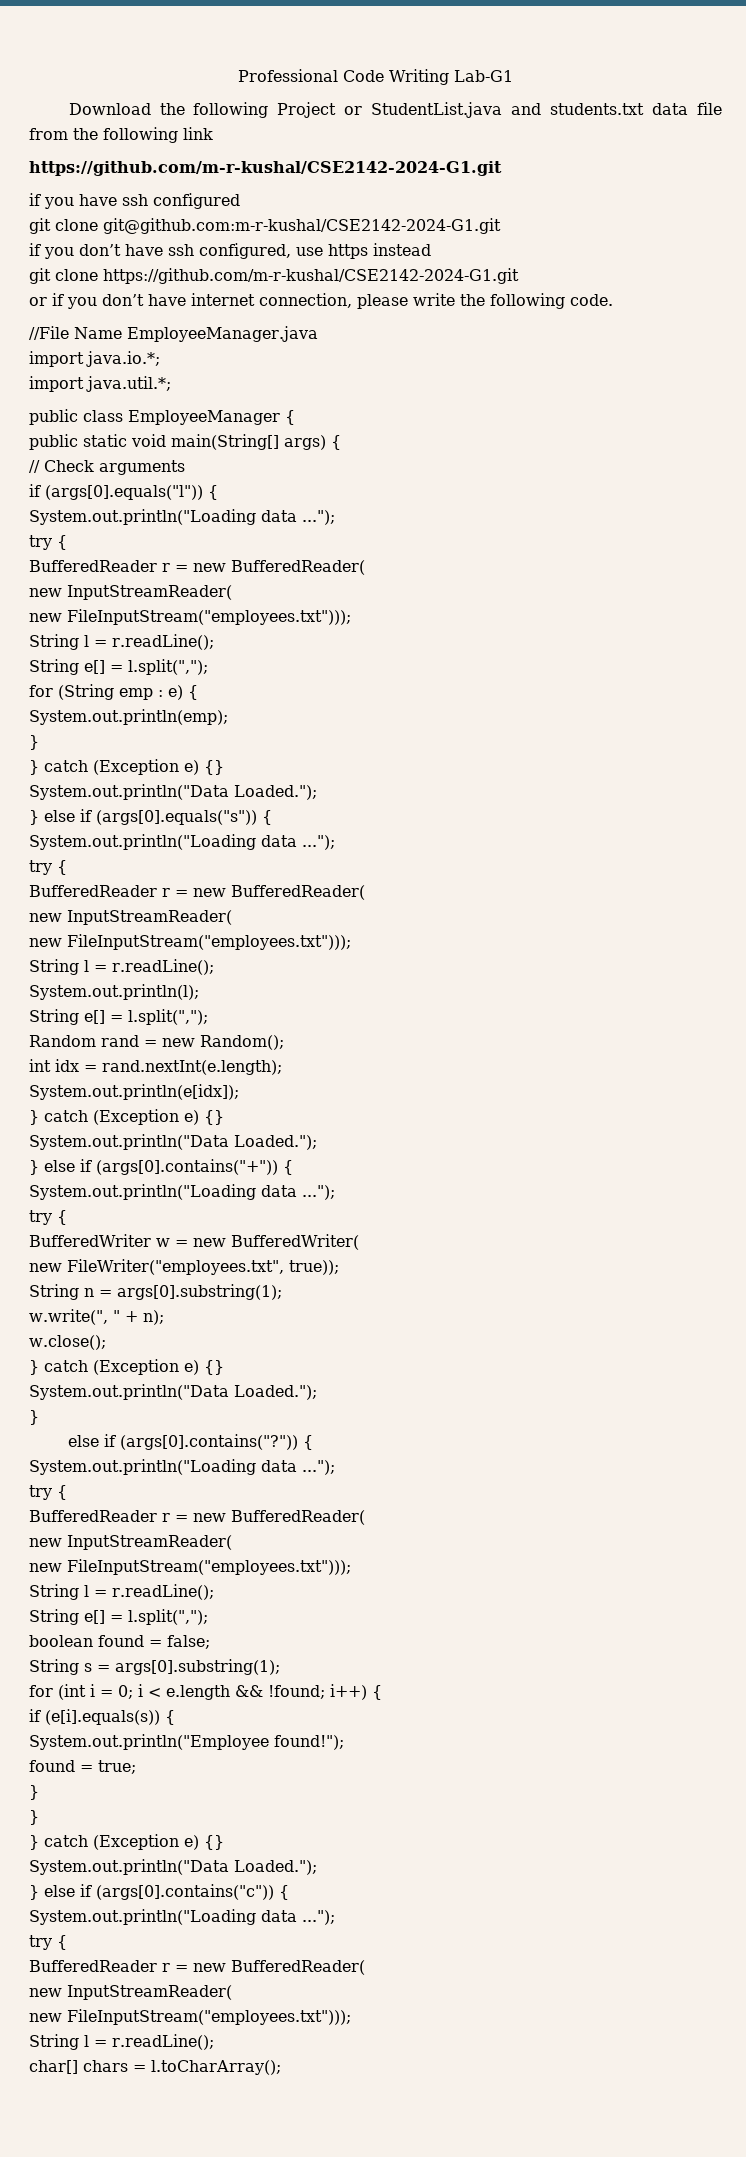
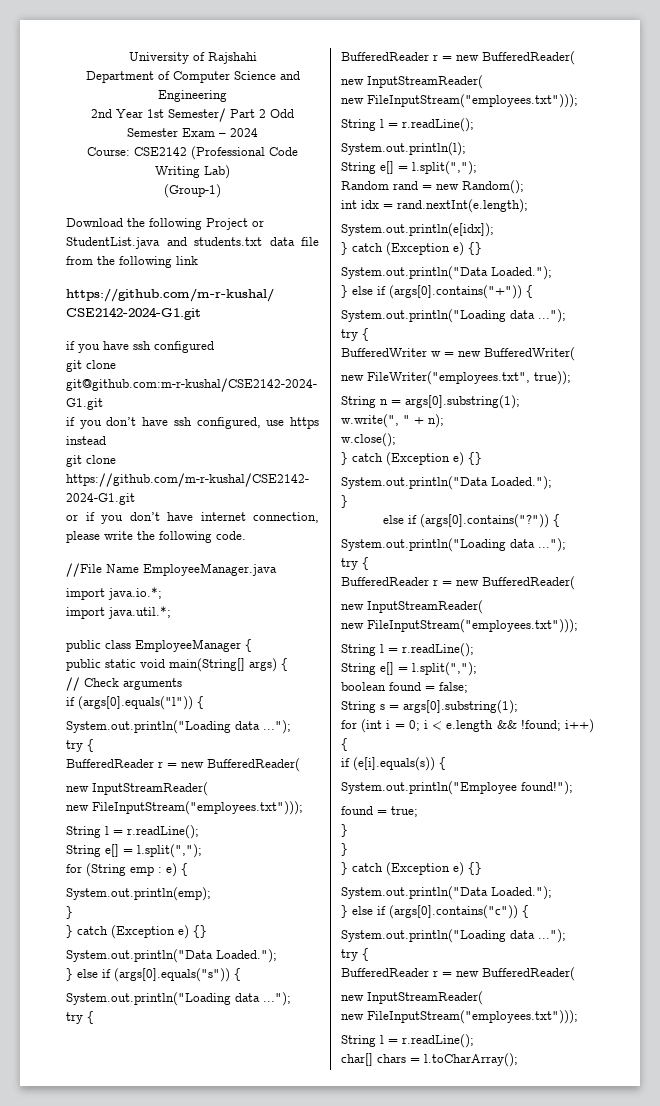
- Professional Code Writing Lab-G1
+ University of Rajshahi
+ Department of Computer Science and Engineering
+ 2nd Year 1st Semester/ Part 2 Odd Semester Exam – 2024
+ Course: CSE2142 (Professional Code Writing Lab)
+ (Group-1)

